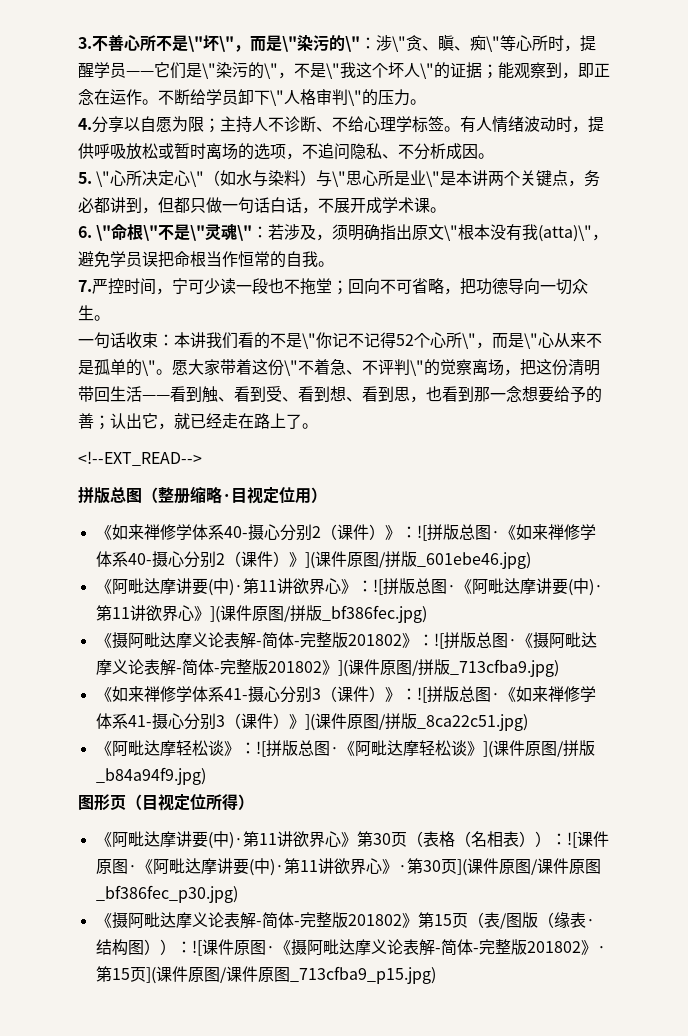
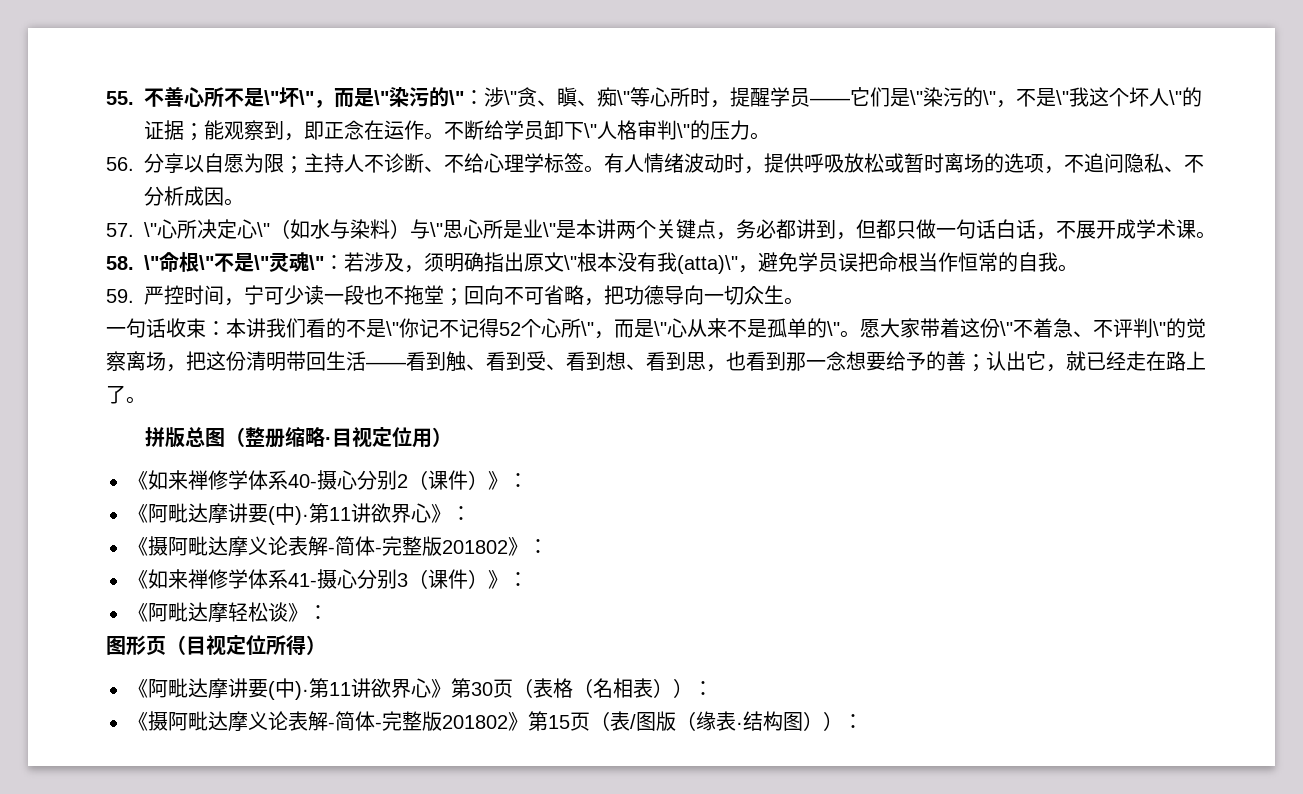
- 3.不善心所不是\"坏\"，而是\"染污的\"：涉\"贪、瞋、痴\"等心所时，提醒学员——它们是\"染污的\"，不是\"我这个坏人\"的证据；能观察到，即正念在运作。
+ 55.不善心所不是\"坏\"，而是\"染污的\"：涉\"贪、瞋、痴\"等心所时，提醒学员——它们是\"染污的\"，不是\"我这个坏人\"的证据；能观察到，即正念在运作。
- 4.分享以自愿为限；主持人不诊断、不给心理学标签。
+ 56.分享以自愿为限；主持人不诊断、不给心理学标签。
- 5. \"心所决定心\"（如水与染料）与\"思心所是业\"是本讲两个关键点，务必都讲到，但都只做一句话白话，不展开成学术课。
+ 57. \"心所决定心\"（如水与染料）与\"思心所是业\"是本讲两个关键点，务必都讲到，但都只做一句话白话，不展开成学术课。
- 6. \"命根\"不是\"灵魂\"：若涉及，须明确指出原文\"根本没有我(atta)\"，避免学员误把命根当作恒常的自我。
+ 58. \"命根\"不是\"灵魂\"：若涉及，须明确指出原文\"根本没有我(atta)\"，避免学员误把命根当作恒常的自我。
- 7.严控时间，宁可少读一段也不拖堂；回向不可省略，把功德导向一切众生。
+ 59.严控时间，宁可少读一段也不拖堂；回向不可省略，把功德导向一切众生。
- <!--EXT_READ-->
- 《如来禅修学体系40-摄心分别2（课件）》：![拼版总图·《如来禅修学体系40-摄心分别2（课件）》](课件原图/拼版_601ebe46.jpg)
+ 《如来禅修学体系40-摄心分别2（课件）》：
- 《阿毗达摩讲要(中)·第11讲欲界心》：![拼版总图·《阿毗达摩讲要(中)·第11讲欲界心》](课件原图/拼版_bf386fec.jpg)
+ 《阿毗达摩讲要(中)·第11讲欲界心》：
- 《摄阿毗达摩义论表解-简体-完整版201802》：![拼版总图·《摄阿毗达摩义论表解-简体-完整版201802》](课件原图/拼版_713cfba9.jpg)
+ 《摄阿毗达摩义论表解-简体-完整版201802》：
- 《如来禅修学体系41-摄心分别3（课件）》：![拼版总图·《如来禅修学体系41-摄心分别3（课件）》](课件原图/拼版_8ca22c51.jpg)
+ 《如来禅修学体系41-摄心分别3（课件）》：
- 《阿毗达摩轻松谈》：![拼版总图·《阿毗达摩轻松谈》](课件原图/拼版_b84a94f9.jpg)
+ 《阿毗达摩轻松谈》：
- 《阿毗达摩讲要(中)·第11讲欲界心》第30页（表格（名相表））：![课件原图·《阿毗达摩讲要(中)·第11讲欲界心》·第30页](课件原图/课件原图_bf386fec_p30.jpg)
+ 《阿毗达摩讲要(中)·第11讲欲界心》第30页（表格（名相表））：
- 《摄阿毗达摩义论表解-简体-完整版201802》第15页（表/图版（缘表·结构图））：![课件原图·《摄阿毗达摩义论表解-简体-完整版201802》·第15页](课件原图/课件原图_713cfba9_p15.jpg)
+ 《摄阿毗达摩义论表解-简体-完整版201802》第15页（表/图版（缘表·结构图））：

